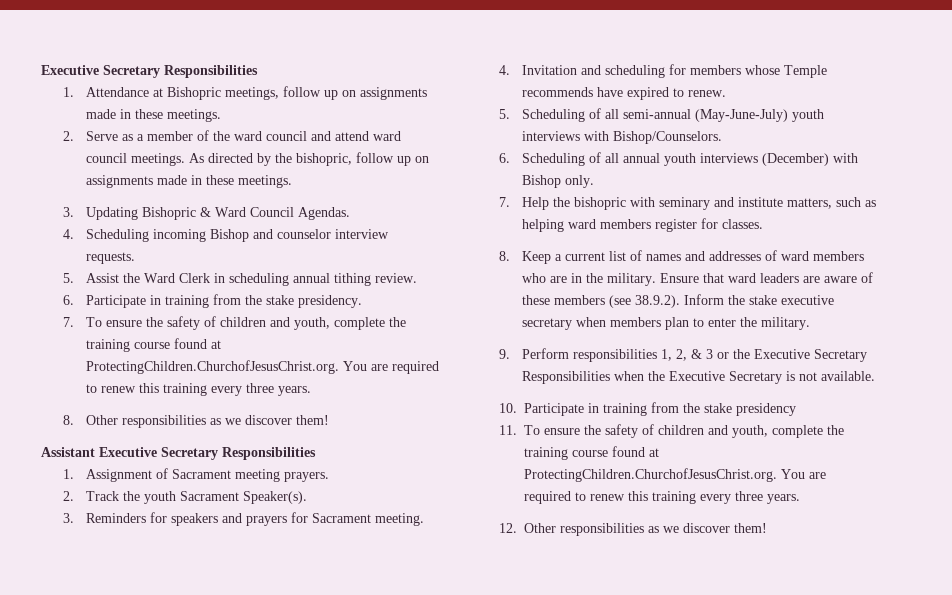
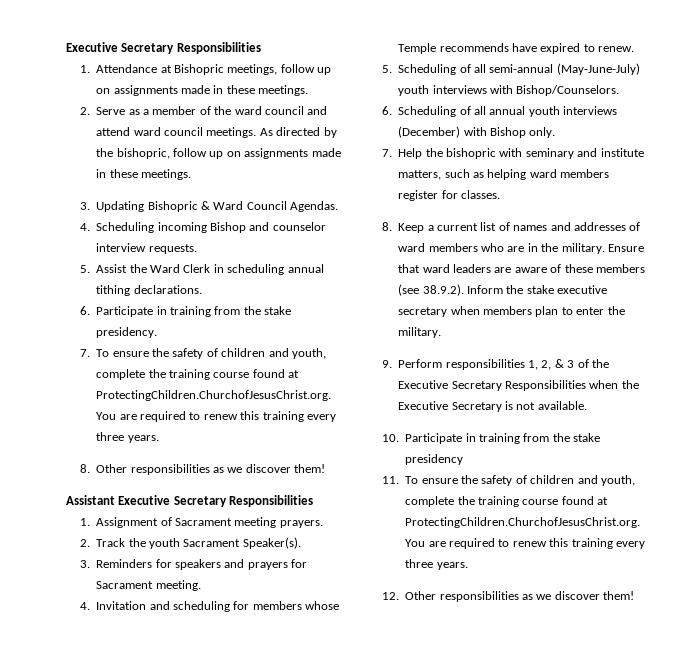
- 5. Assist the Ward Clerk in scheduling annual tithing review.
+ 5. Assist the Ward Clerk in scheduling annual tithing declarations.
- 9. Perform responsibilities 1, 2, & 3 or the Executive Secretary Responsibilities when the Executive Secretary is not available.
+ 9. Perform responsibilities 1, 2, & 3 of the Executive Secretary Responsibilities when the Executive Secretary is not available.

